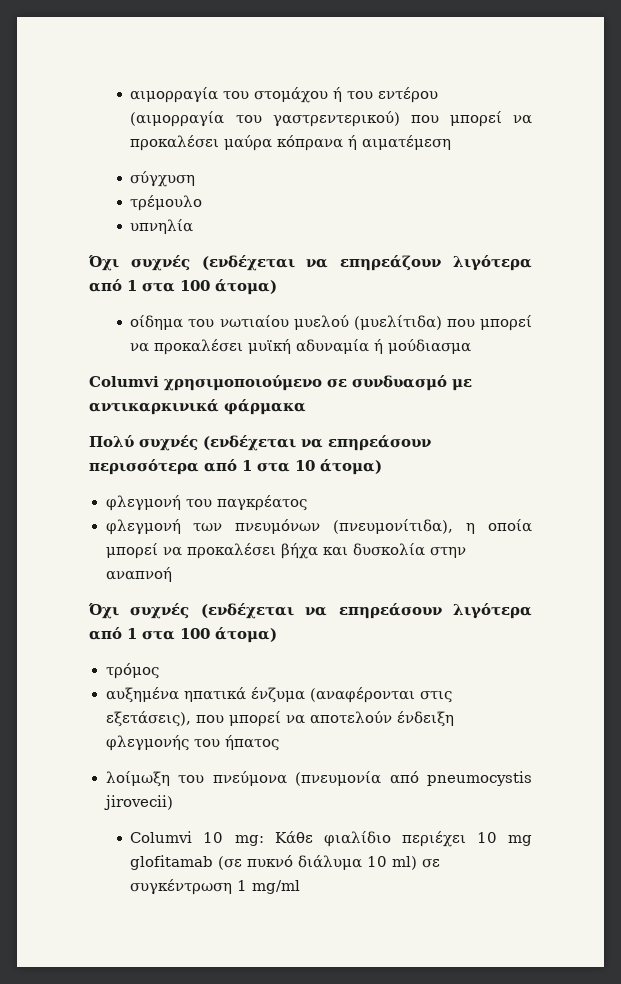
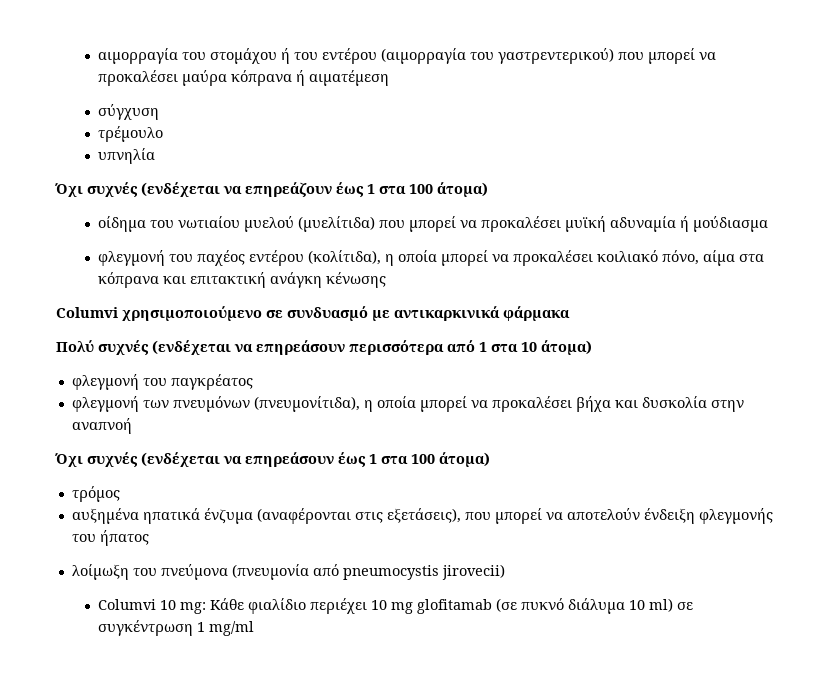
- Όχι συχνές (ενδέχεται να επηρεάζουν λιγότερα από 1 στα 100 άτομα)
+ Όχι συχνές (ενδέχεται να επηρεάζουν έως 1 στα 100 άτομα)
+ φλεγμονή του παχέος εντέρου (κολίτιδα), η οποία μπορεί να προκαλέσει κοιλιακό πόνο, αίμα στα κόπρανα και επιτακτική ανάγκη κένωσης
- Όχι συχνές (ενδέχεται να επηρεάσουν λιγότερα από 1 στα 100 άτομα)
+ Όχι συχνές (ενδέχεται να επηρεάσουν έως 1 στα 100 άτομα)

